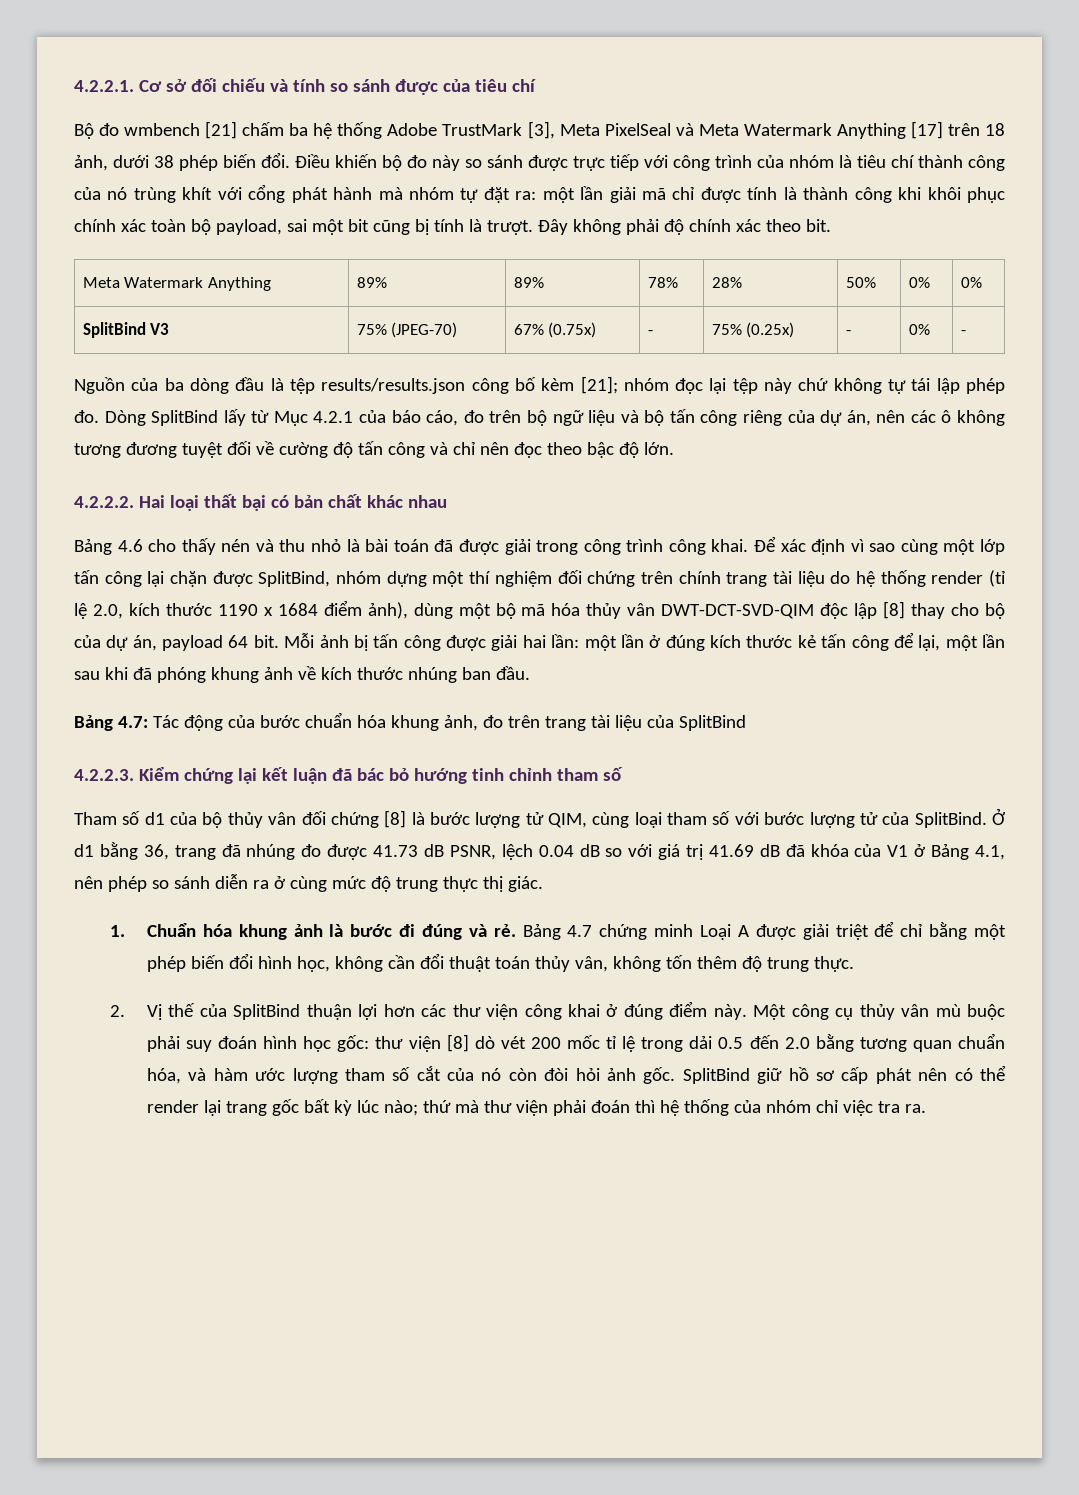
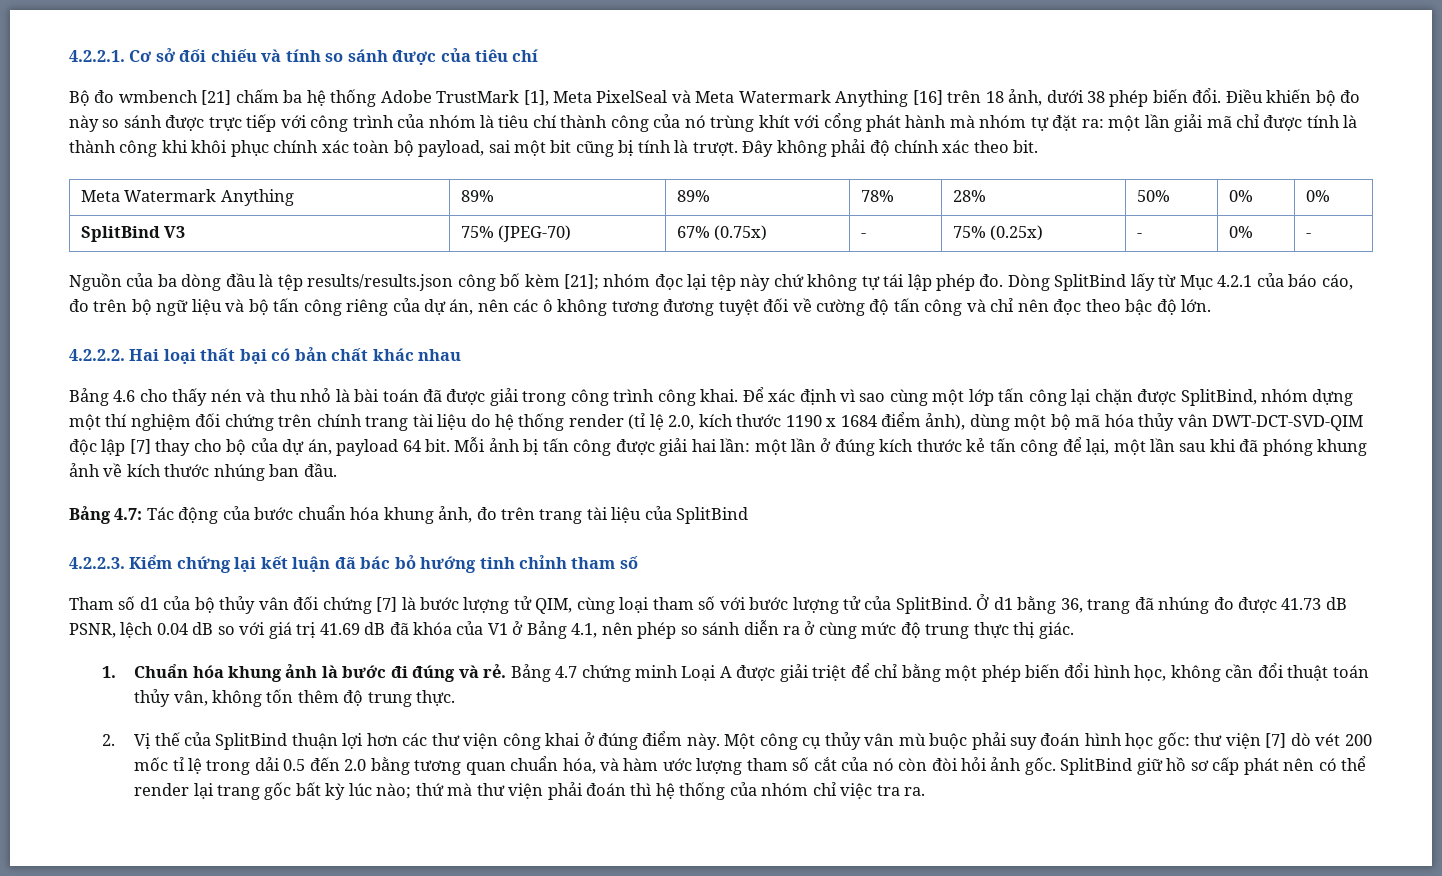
- Bộ đo wmbench [21] chấm ba hệ thống Adobe TrustMark [3], Meta PixelSeal và Meta Watermark Anything [17] trên 18 ảnh, dưới 38 phép biến đổi.
+ Bộ đo wmbench [21] chấm ba hệ thống Adobe TrustMark [1], Meta PixelSeal và Meta Watermark Anything [16] trên 18 ảnh, dưới 38 phép biến đổi.
- Để xác định vì sao cùng một lớp tấn công lại chặn được SplitBind, nhóm dựng một thí nghiệm đối chứng trên chính trang tài liệu do hệ thống render (tỉ lệ 2.0, kích thước 1190 x 1684 điểm ảnh), dùng một bộ mã hóa thủy vân DWT-DCT-SVD-QIM độc lập [8] thay cho bộ của dự án, payload 64 bit.
+ Để xác định vì sao cùng một lớp tấn công lại chặn được SplitBind, nhóm dựng một thí nghiệm đối chứng trên chính trang tài liệu do hệ thống render (tỉ lệ 2.0, kích thước 1190 x 1684 điểm ảnh), dùng một bộ mã hóa thủy vân DWT-DCT-SVD-QIM độc lập [7] thay cho bộ của dự án, payload 64 bit.
- Tham số d1 của bộ thủy vân đối chứng [8] là bước lượng tử QIM, cùng loại tham số với bước lượng tử của SplitBind.
+ Tham số d1 của bộ thủy vân đối chứng [7] là bước lượng tử QIM, cùng loại tham số với bước lượng tử của SplitBind.
- Một công cụ thủy vân mù buộc phải suy đoán hình học gốc: thư viện [8] dò vét 200 mốc tỉ lệ trong dải 0.5 đến 2.0 bằng tương quan chuẩn hóa, và hàm ước lượng tham số cắt của nó còn đòi hỏi ảnh gốc.
+ Một công cụ thủy vân mù buộc phải suy đoán hình học gốc: thư viện [7] dò vét 200 mốc tỉ lệ trong dải 0.5 đến 2.0 bằng tương quan chuẩn hóa, và hàm ước lượng tham số cắt của nó còn đòi hỏi ảnh gốc.

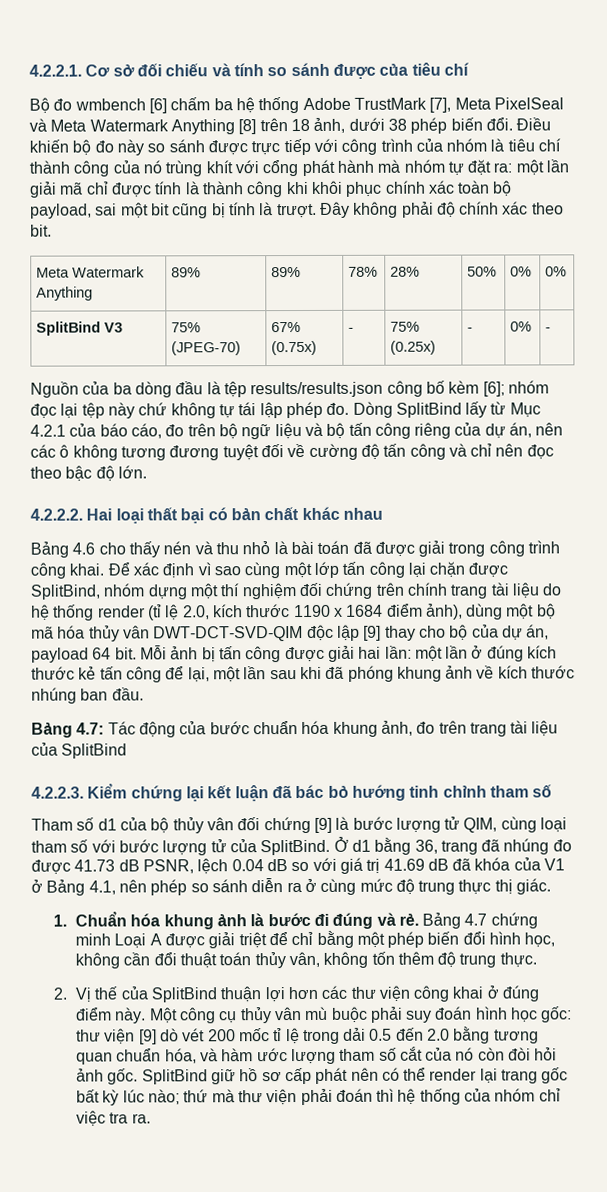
- Bộ đo wmbench [21] chấm ba hệ thống Adobe TrustMark [1], Meta PixelSeal và Meta Watermark Anything [16] trên 18 ảnh, dưới 38 phép biến đổi.
+ Bộ đo wmbench [6] chấm ba hệ thống Adobe TrustMark [7], Meta PixelSeal và Meta Watermark Anything [8] trên 18 ảnh, dưới 38 phép biến đổi.
- Nguồn của ba dòng đầu là tệp results/results.json công bố kèm [21]; nhóm đọc lại tệp này chứ không tự tái lập phép đo.
+ Nguồn của ba dòng đầu là tệp results/results.json công bố kèm [6]; nhóm đọc lại tệp này chứ không tự tái lập phép đo.
- Để xác định vì sao cùng một lớp tấn công lại chặn được SplitBind, nhóm dựng một thí nghiệm đối chứng trên chính trang tài liệu do hệ thống render (tỉ lệ 2.0, kích thước 1190 x 1684 điểm ảnh), dùng một bộ mã hóa thủy vân DWT-DCT-SVD-QIM độc lập [7] thay cho bộ của dự án, payload 64 bit.
+ Để xác định vì sao cùng một lớp tấn công lại chặn được SplitBind, nhóm dựng một thí nghiệm đối chứng trên chính trang tài liệu do hệ thống render (tỉ lệ 2.0, kích thước 1190 x 1684 điểm ảnh), dùng một bộ mã hóa thủy vân DWT-DCT-SVD-QIM độc lập [9] thay cho bộ của dự án, payload 64 bit.
- Tham số d1 của bộ thủy vân đối chứng [7] là bước lượng tử QIM, cùng loại tham số với bước lượng tử của SplitBind.
+ Tham số d1 của bộ thủy vân đối chứng [9] là bước lượng tử QIM, cùng loại tham số với bước lượng tử của SplitBind.
- Một công cụ thủy vân mù buộc phải suy đoán hình học gốc: thư viện [7] dò vét 200 mốc tỉ lệ trong dải 0.5 đến 2.0 bằng tương quan chuẩn hóa, và hàm ước lượng tham số cắt của nó còn đòi hỏi ảnh gốc.
+ Một công cụ thủy vân mù buộc phải suy đoán hình học gốc: thư viện [9] dò vét 200 mốc tỉ lệ trong dải 0.5 đến 2.0 bằng tương quan chuẩn hóa, và hàm ước lượng tham số cắt của nó còn đòi hỏi ảnh gốc.

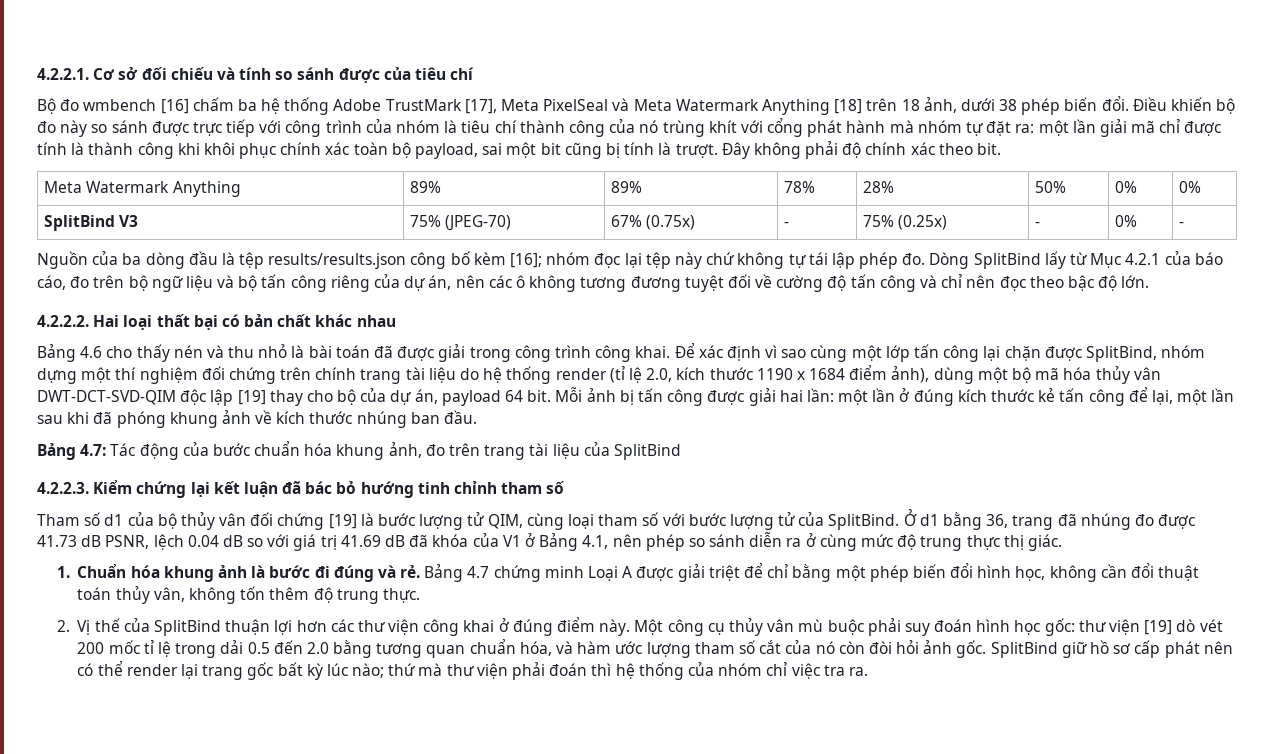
- Bộ đo wmbench [6] chấm ba hệ thống Adobe TrustMark [7], Meta PixelSeal và Meta Watermark Anything [8] trên 18 ảnh, dưới 38 phép biến đổi.
+ Bộ đo wmbench [16] chấm ba hệ thống Adobe TrustMark [17], Meta PixelSeal và Meta Watermark Anything [18] trên 18 ảnh, dưới 38 phép biến đổi.
- Nguồn của ba dòng đầu là tệp results/results.json công bố kèm [6]; nhóm đọc lại tệp này chứ không tự tái lập phép đo.
+ Nguồn của ba dòng đầu là tệp results/results.json công bố kèm [16]; nhóm đọc lại tệp này chứ không tự tái lập phép đo.
- Để xác định vì sao cùng một lớp tấn công lại chặn được SplitBind, nhóm dựng một thí nghiệm đối chứng trên chính trang tài liệu do hệ thống render (tỉ lệ 2.0, kích thước 1190 x 1684 điểm ảnh), dùng một bộ mã hóa thủy vân DWT-DCT-SVD-QIM độc lập [9] thay cho bộ của dự án, payload 64 bit.
+ Để xác định vì sao cùng một lớp tấn công lại chặn được SplitBind, nhóm dựng một thí nghiệm đối chứng trên chính trang tài liệu do hệ thống render (tỉ lệ 2.0, kích thước 1190 x 1684 điểm ảnh), dùng một bộ mã hóa thủy vân DWT-DCT-SVD-QIM độc lập [19] thay cho bộ của dự án, payload 64 bit.
- Tham số d1 của bộ thủy vân đối chứng [9] là bước lượng tử QIM, cùng loại tham số với bước lượng tử của SplitBind.
+ Tham số d1 của bộ thủy vân đối chứng [19] là bước lượng tử QIM, cùng loại tham số với bước lượng tử của SplitBind.
- Một công cụ thủy vân mù buộc phải suy đoán hình học gốc: thư viện [9] dò vét 200 mốc tỉ lệ trong dải 0.5 đến 2.0 bằng tương quan chuẩn hóa, và hàm ước lượng tham số cắt của nó còn đòi hỏi ảnh gốc.
+ Một công cụ thủy vân mù buộc phải suy đoán hình học gốc: thư viện [19] dò vét 200 mốc tỉ lệ trong dải 0.5 đến 2.0 bằng tương quan chuẩn hóa, và hàm ước lượng tham số cắt của nó còn đòi hỏi ảnh gốc.

